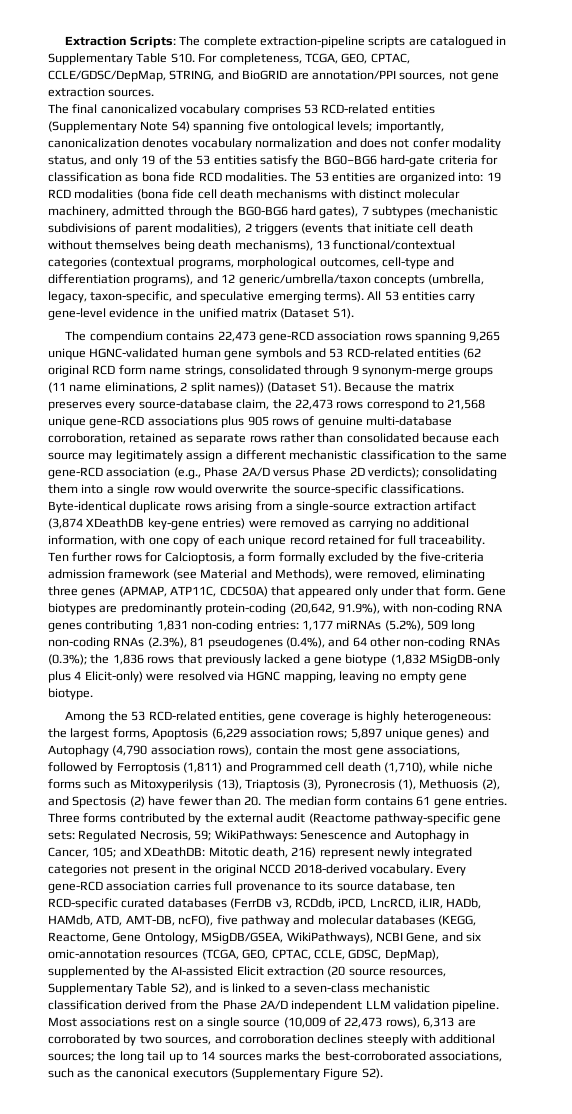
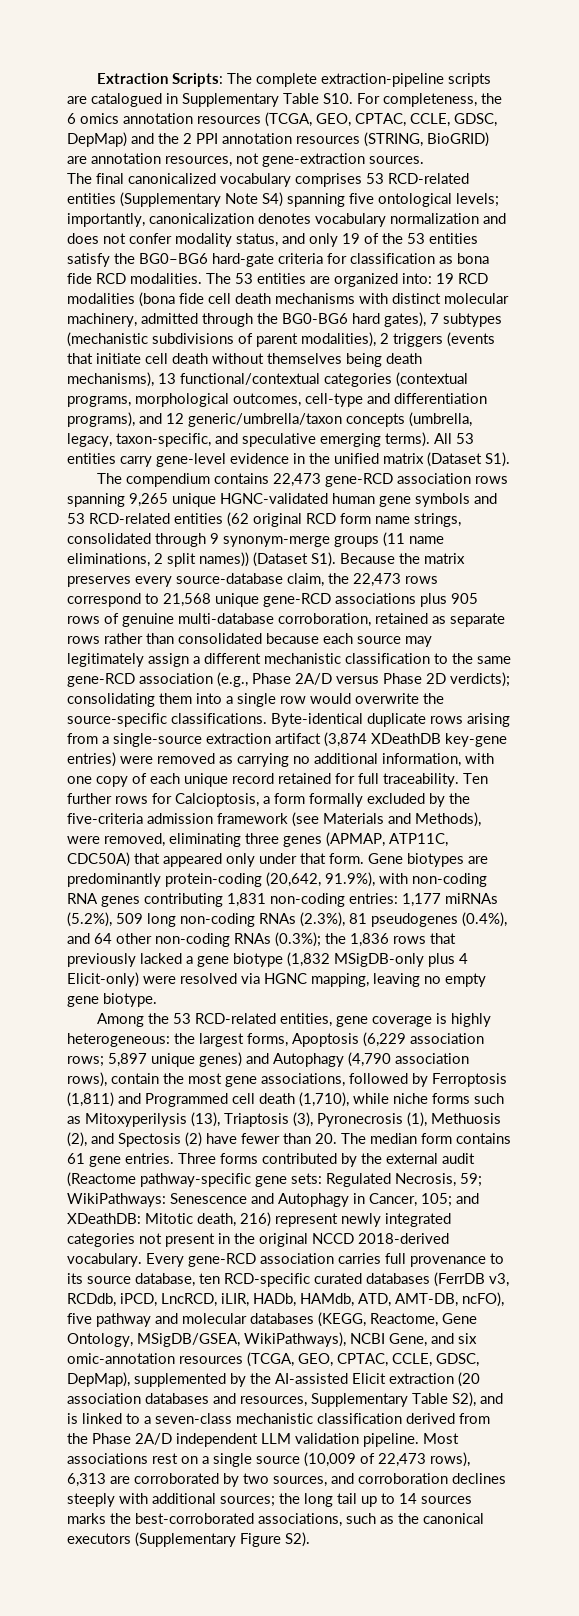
- Extraction Scripts: The complete extraction-pipeline scripts are catalogued in Supplementary Table S10. For completeness, TCGA, GEO, CPTAC, CCLE/GDSC/DepMap, STRING, and BioGRID are annotation/PPI sources, not gene extraction sources.
+ Extraction Scripts: The complete extraction-pipeline scripts are catalogued in Supplementary Table S10. For completeness, the 6 omics annotation resources (TCGA, GEO, CPTAC, CCLE, GDSC, DepMap) and the 2 PPI annotation resources (STRING, BioGRID) are annotation resources, not gene-extraction sources.
- Ten further rows for Calcioptosis, a form formally excluded by the five-criteria admission framework (see Material and Methods), were removed, eliminating three genes (APMAP, ATP11C, CDC50A) that appeared only under that form.
+ Ten further rows for Calcioptosis, a form formally excluded by the five-criteria admission framework (see Materials and Methods), were removed, eliminating three genes (APMAP, ATP11C, CDC50A) that appeared only under that form.
- Every gene-RCD association carries full provenance to its source database, ten RCD-specific curated databases (FerrDB v3, RCDdb, iPCD, LncRCD, iLIR, HADb, HAMdb, ATD, AMT-DB, ncFO), five pathway and molecular databases (KEGG, Reactome, Gene Ontology, MSigDB/GSEA, WikiPathways), NCBI Gene, and six omic-annotation resources (TCGA, GEO, CPTAC, CCLE, GDSC, DepMap), supplemented by the AI-assisted Elicit extraction (20 source resources, Supplementary Table S2), and is linked to a seven-class mechanistic classification derived from the Phase 2A/D independent LLM validation pipeline.
+ Every gene-RCD association carries full provenance to its source database, ten RCD-specific curated databases (FerrDB v3, RCDdb, iPCD, LncRCD, iLIR, HADb, HAMdb, ATD, AMT-DB, ncFO), five pathway and molecular databases (KEGG, Reactome, Gene Ontology, MSigDB/GSEA, WikiPathways), NCBI Gene, and six omic-annotation resources (TCGA, GEO, CPTAC, CCLE, GDSC, DepMap), supplemented by the AI-assisted Elicit extraction (20 association databases and resources, Supplementary Table S2), and is linked to a seven-class mechanistic classification derived from the Phase 2A/D independent LLM validation pipeline.

